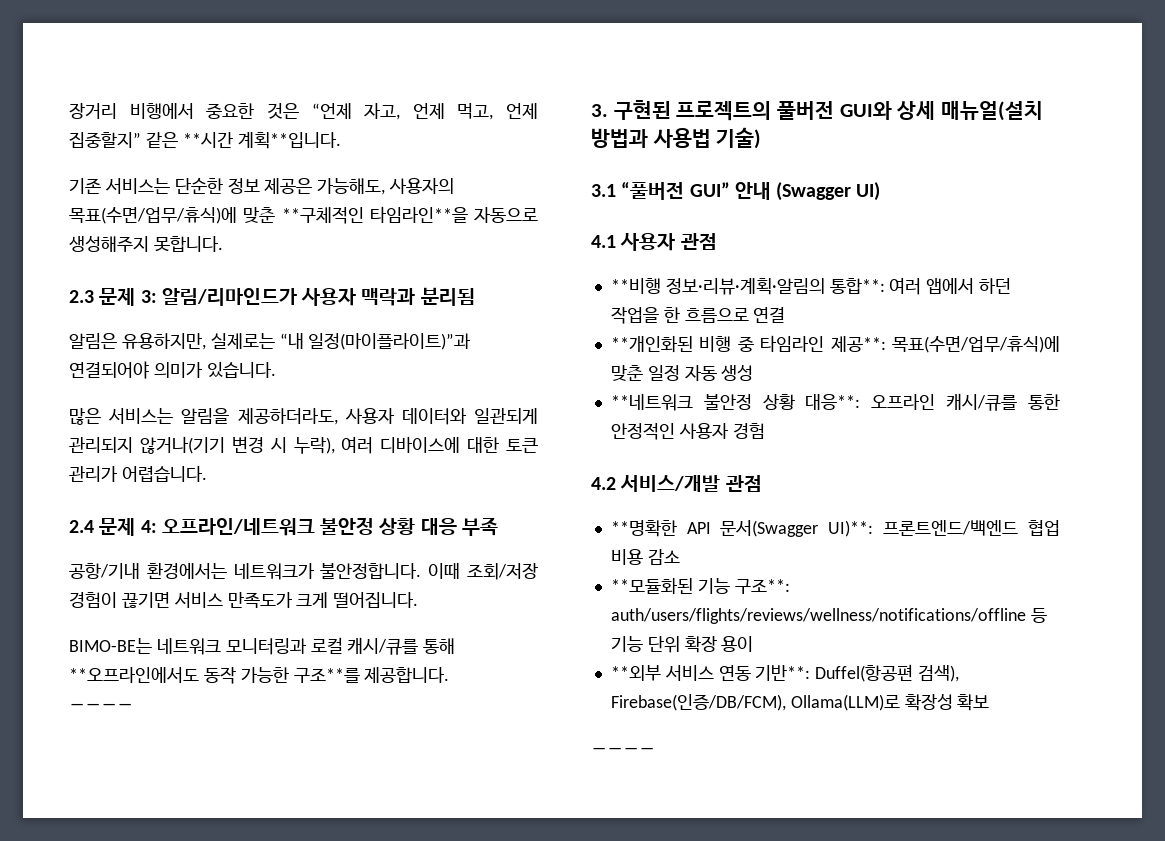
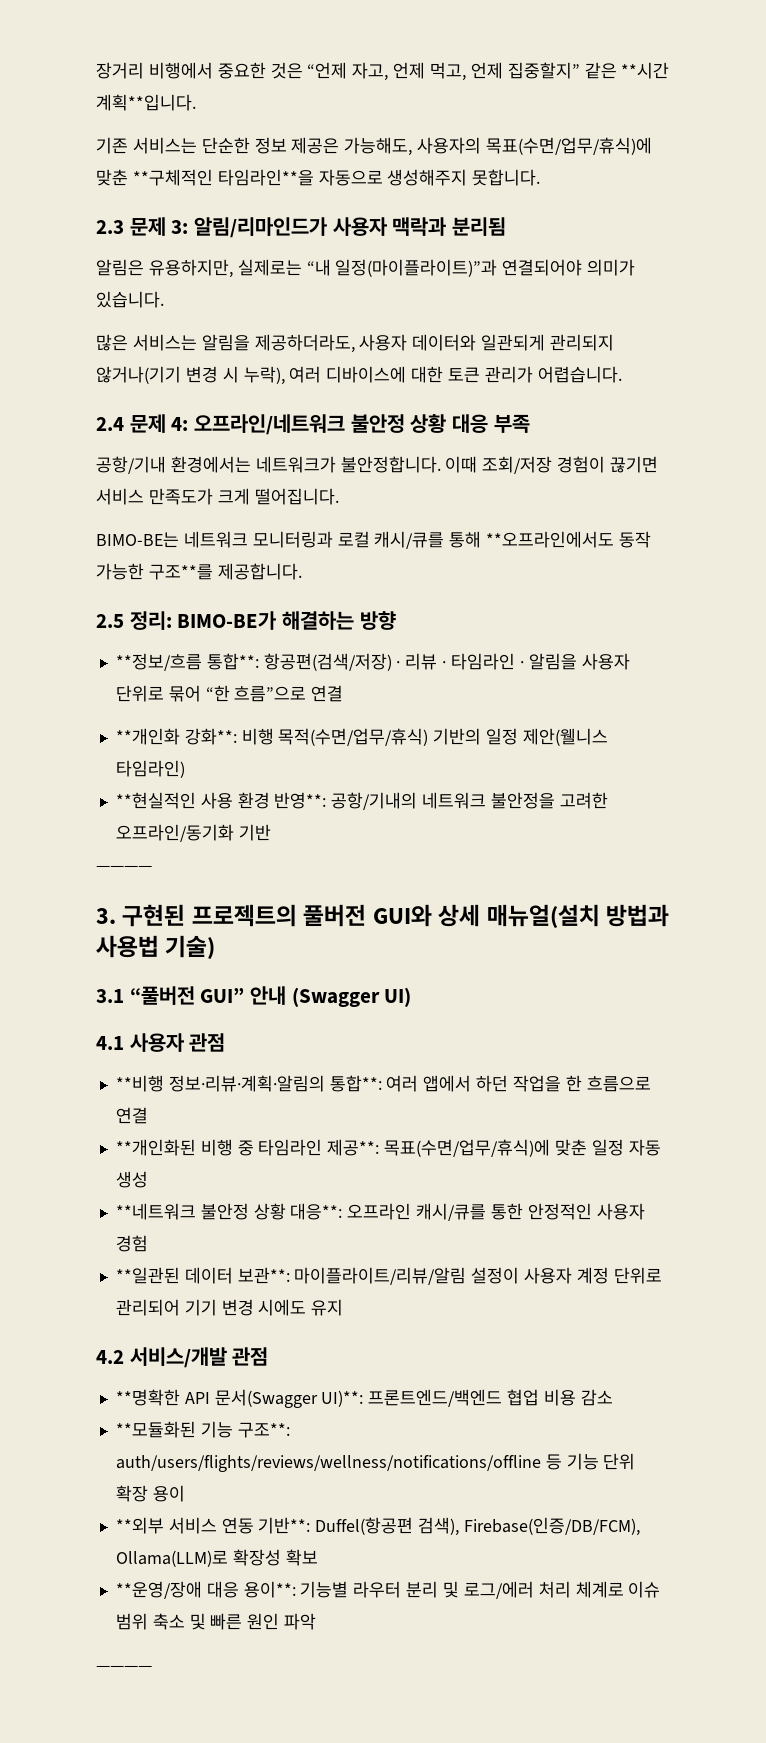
+ 2.5 정리: BIMO-BE가 해결하는 방향
+ **정보/흐름 통합**: 항공편(검색/저장) · 리뷰 · 타임라인 · 알림을 사용자 단위로 묶어 “한 흐름”으로 연결
+ **개인화 강화**: 비행 목적(수면/업무/휴식) 기반의 일정 제안(웰니스 타임라인)
+ **현실적인 사용 환경 반영**: 공항/기내의 네트워크 불안정을 고려한 오프라인/동기화 기반
+ **일관된 데이터 보관**: 마이플라이트/리뷰/알림 설정이 사용자 계정 단위로 관리되어 기기 변경 시에도 유지
+ **운영/장애 대응 용이**: 기능별 라우터 분리 및 로그/에러 처리 체계로 이슈 범위 축소 및 빠른 원인 파악

